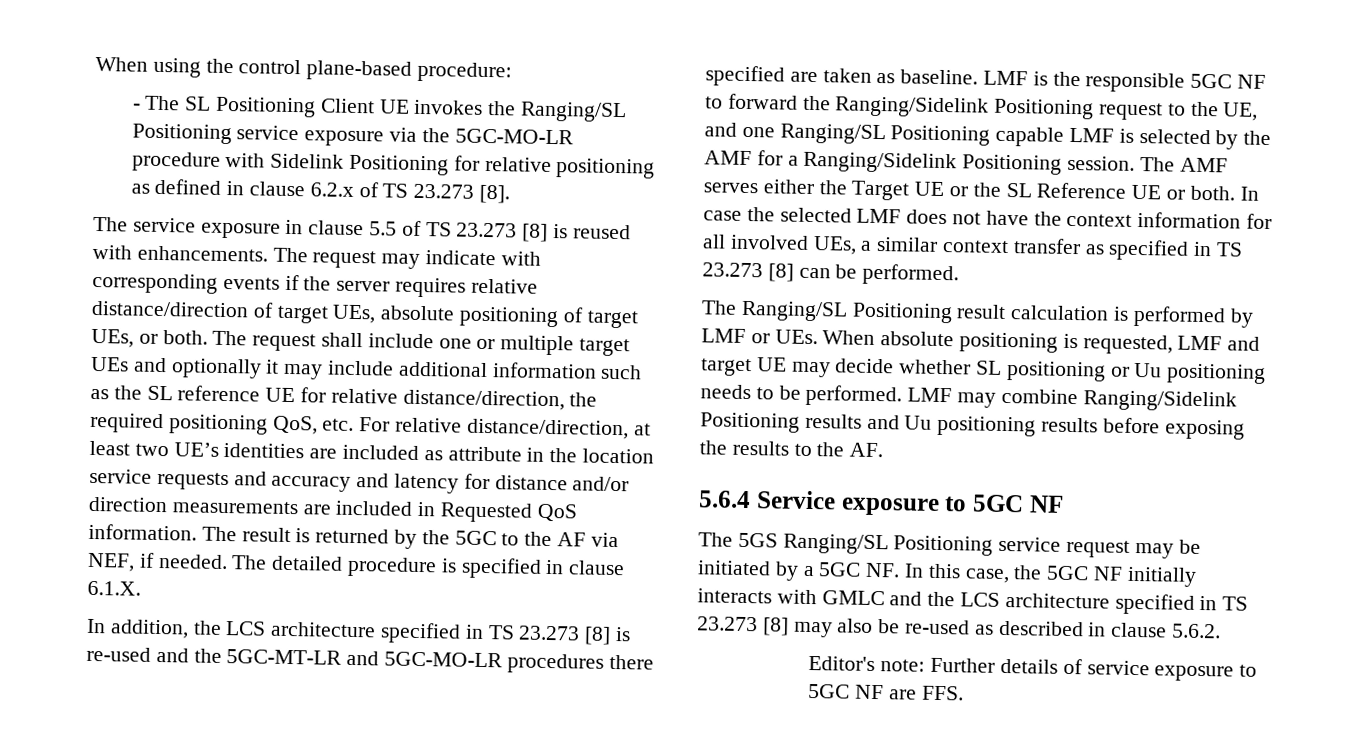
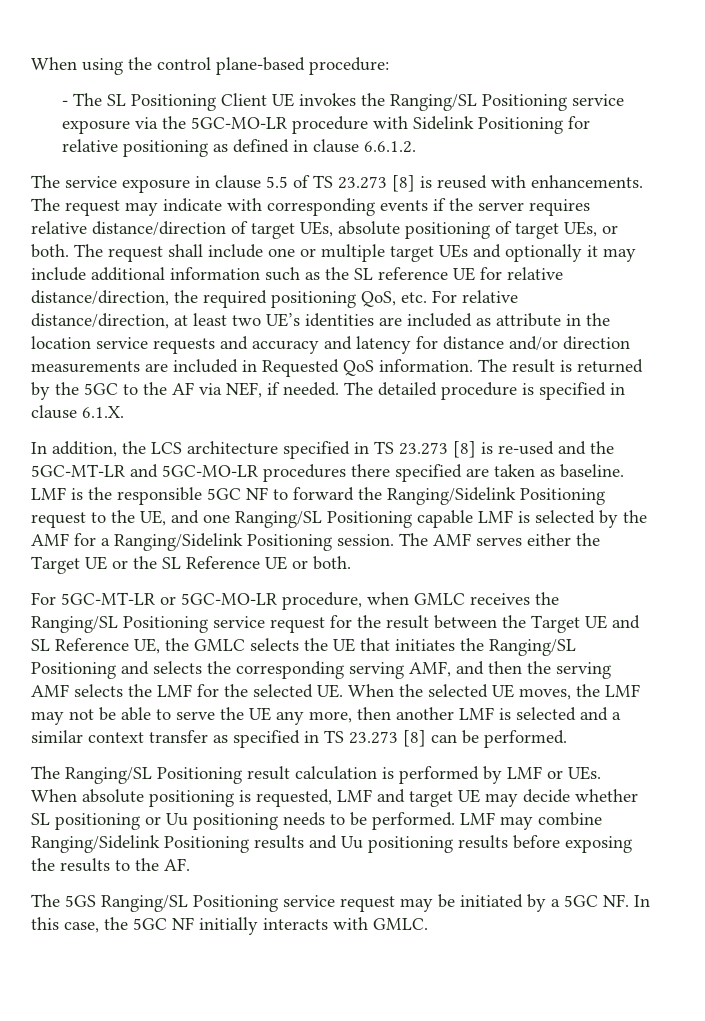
- - The SL Positioning Client UE invokes the Ranging/SL Positioning service exposure via the 5GC-MO-LR procedure with Sidelink Positioning for relative positioning as defined in clause 6.2.x of TS 23.273 [8].
+ - The SL Positioning Client UE invokes the Ranging/SL Positioning service exposure via the 5GC-MO-LR procedure with Sidelink Positioning for relative positioning as defined in clause 6.6.1.2.
- The AMF serves either the Target UE or the SL Reference UE or both. In case the selected LMF does not have the context information for all involved UEs, a similar context transfer as specified in TS 23.273 [8] can be performed.
+ The AMF serves either the Target UE or the SL Reference UE or both.
+ For 5GC-MT-LR or 5GC-MO-LR procedure, when GMLC receives the Ranging/SL Positioning service request for the result between the Target UE and SL Reference UE, the GMLC selects the UE that initiates the Ranging/SL Positioning and selects the corresponding serving AMF, and then the serving AMF selects the LMF for the selected UE. When the selected UE moves, the LMF may not be able to serve the UE any more, then another LMF is selected and a similar context transfer as specified in TS 23.273 [8] can be performed.
- 5.6.4 Service exposure to 5GC NF
- The 5GS Ranging/SL Positioning service request may be initiated by a 5GC NF. In this case, the 5GC NF initially interacts with GMLC and the LCS architecture specified in TS 23.273 [8] may also be re-used as described in clause 5.6.2.
- Editor's note: Further details of service exposure to 5GC NF are FFS.
+ The 5GS Ranging/SL Positioning service request may be initiated by a 5GC NF. In this case, the 5GC NF initially interacts with GMLC.

